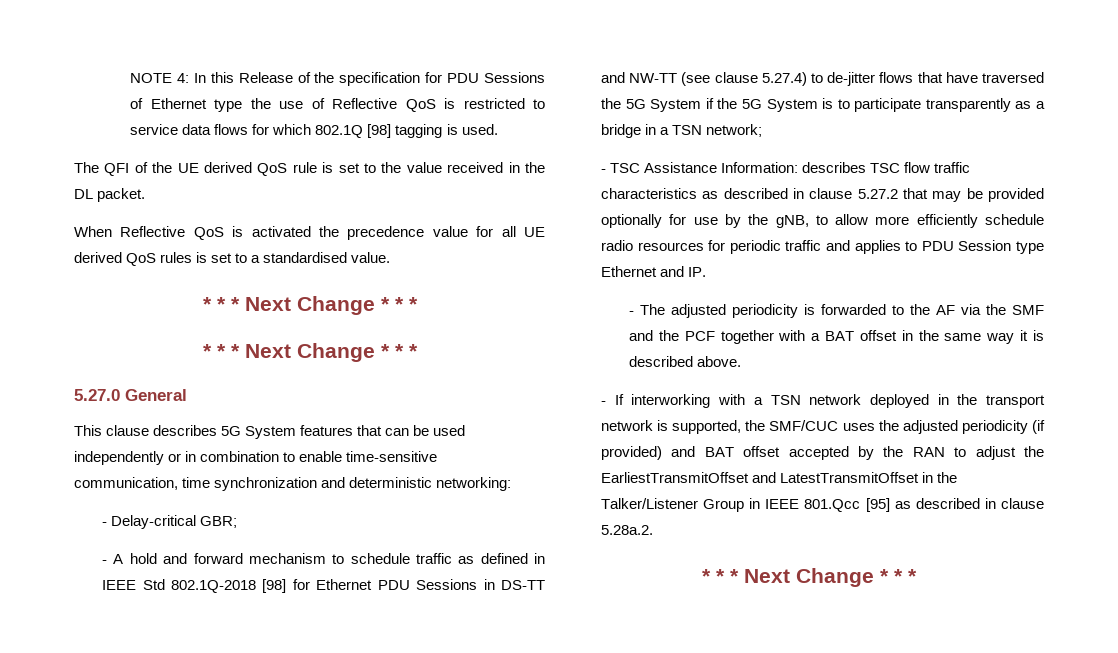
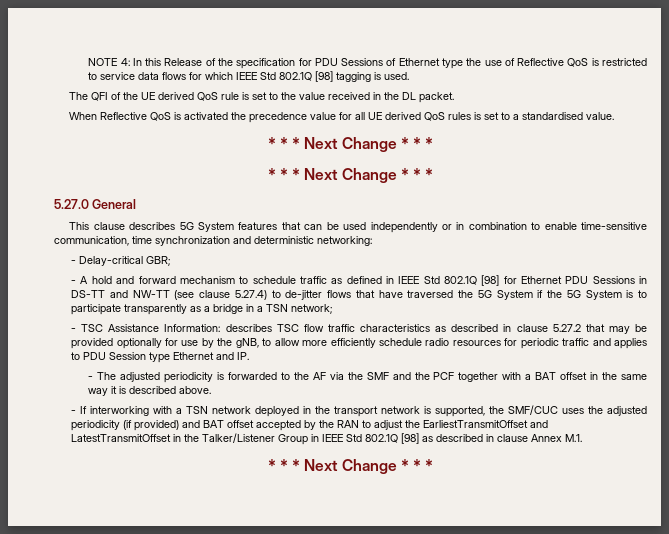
- NOTE 4: In this Release of the specification for PDU Sessions of Ethernet type the use of Reflective QoS is restricted to service data flows for which 802.1Q [98] tagging is used.
+ NOTE 4: In this Release of the specification for PDU Sessions of Ethernet type the use of Reflective QoS is restricted to service data flows for which IEEE Std 802.1Q [98] tagging is used.
- - A hold and forward mechanism to schedule traffic as defined in IEEE Std 802.1Q-2018 [98] for Ethernet PDU Sessions in DS-TT and NW-TT (see clause 5.27.4) to de-jitter flows that have traversed the 5G System if the 5G System is to participate transparently as a bridge in a TSN network;
+ - A hold and forward mechanism to schedule traffic as defined in IEEE Std 802.1Q [98] for Ethernet PDU Sessions in DS-TT and NW-TT (see clause 5.27.4) to de-jitter flows that have traversed the 5G System if the 5G System is to participate transparently as a bridge in a TSN network;
- - If interworking with a TSN network deployed in the transport network is supported, the SMF/CUC uses the adjusted periodicity (if provided) and BAT offset accepted by the RAN to adjust the EarliestTransmitOffset and LatestTransmitOffset in the Talker/Listener Group in IEEE 801.Qcc [95] as described in clause 5.28a.2.
+ - If interworking with a TSN network deployed in the transport network is supported, the SMF/CUC uses the adjusted periodicity (if provided) and BAT offset accepted by the RAN to adjust the EarliestTransmitOffset and LatestTransmitOffset in the Talker/Listener Group in IEEE Std 802.1Q [98] as described in clause Annex M.1.

